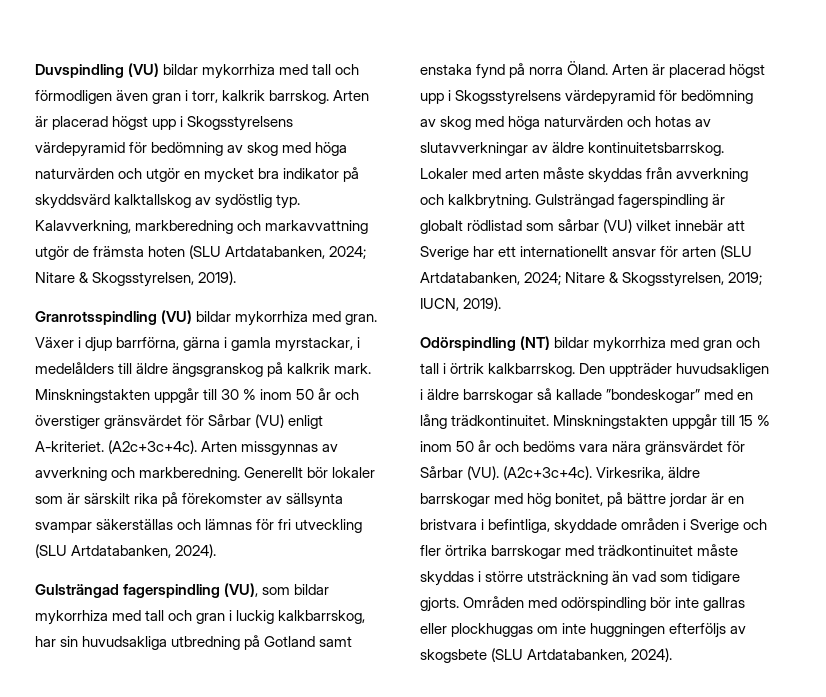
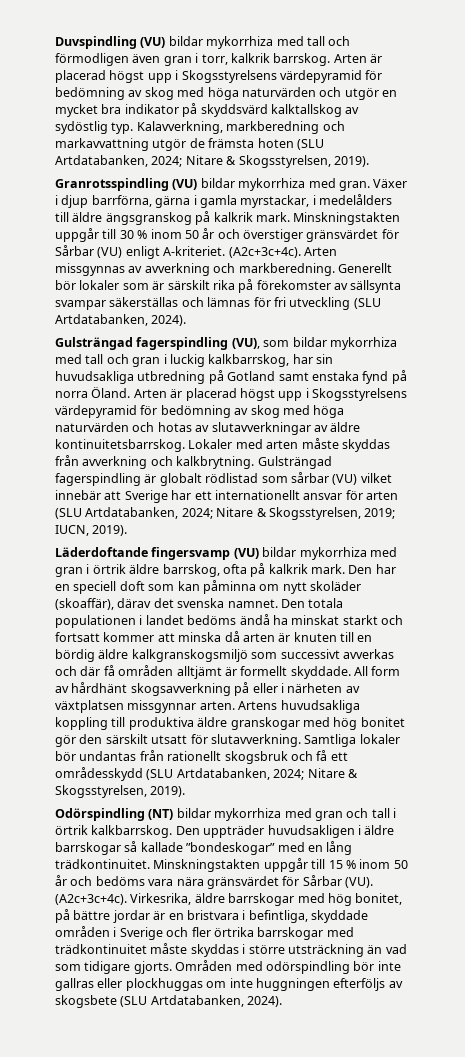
+ Läderdoftande fingersvamp (VU) bildar mykorrhiza med gran i örtrik äldre barrskog, ofta på kalkrik mark. Den har en speciell doft som kan påminna om nytt skoläder (skoaffär), därav det svenska namnet. Den totala populationen i landet bedöms ändå ha minskat starkt och fortsatt kommer att minska då arten är knuten till en bördig äldre kalkgranskogsmiljö som successivt avverkas och där få områden alltjämt är formellt skyddade. All form av hårdhänt skogsavverkning på eller i närheten av växtplatsen missgynnar arten. Artens huvudsakliga koppling till produktiva äldre granskogar med hög bonitet gör den särskilt utsatt för slutavverkning. Samtliga lokaler bör undantas från rationellt skogsbruk och få ett områdesskydd (SLU Artdatabanken, 2024; Nitare & Skogsstyrelsen, 2019).

